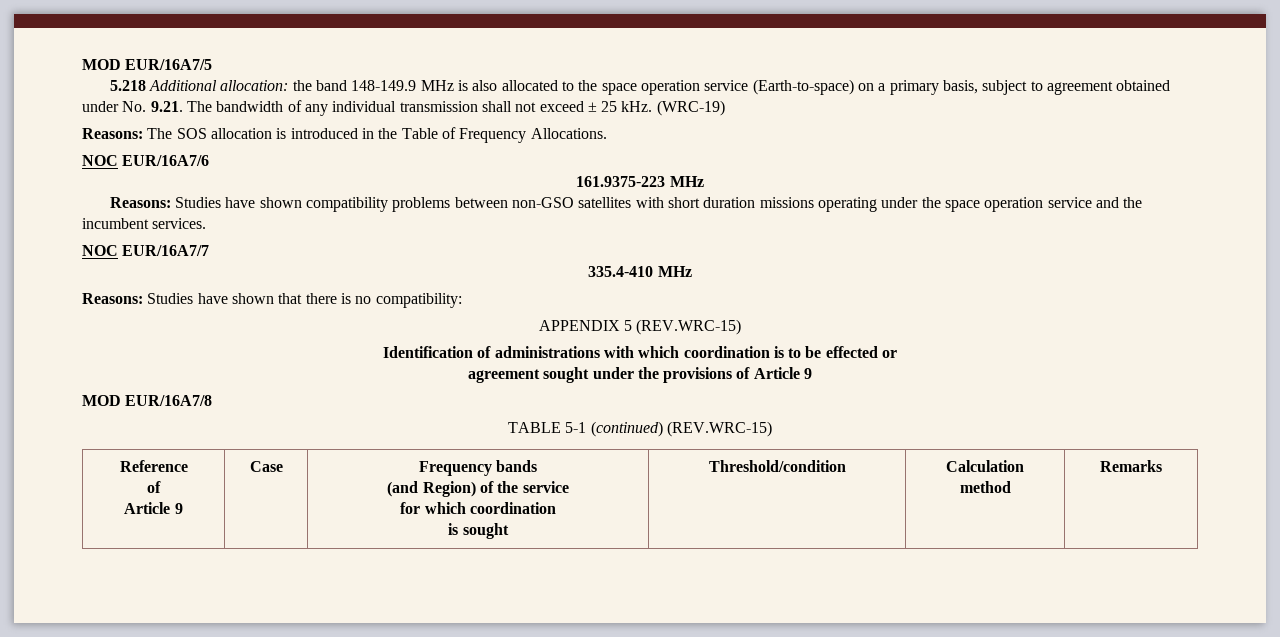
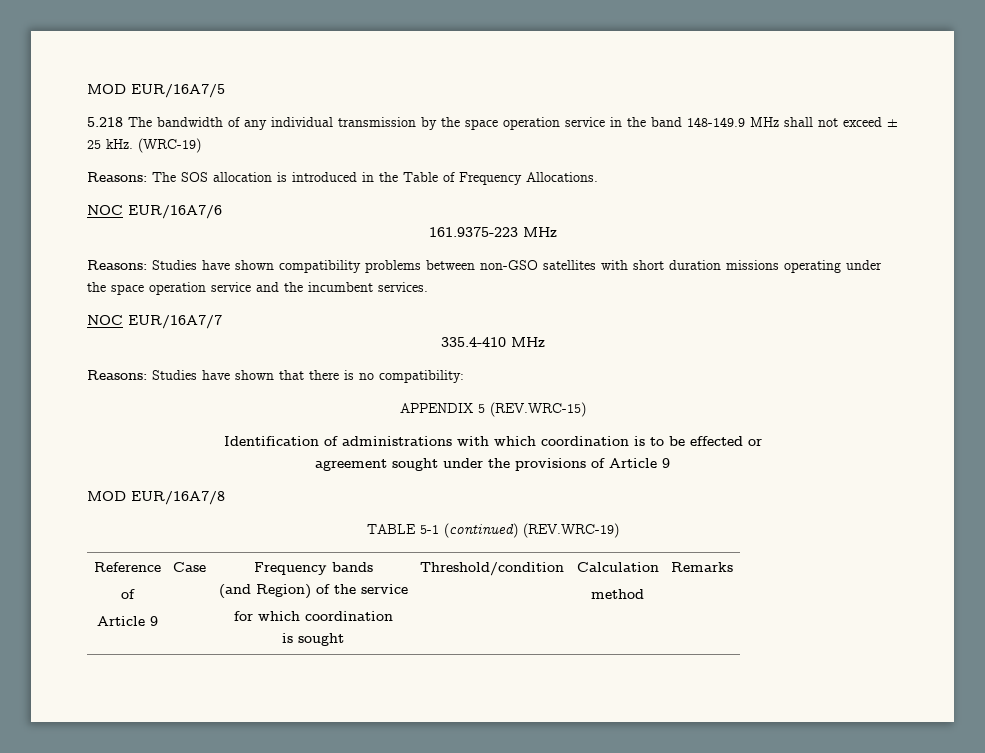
- 5.218 Additional allocation: the band 148-149.9 MHz is also allocated to the space operation service (Earth-to-space) on a primary basis, subject to agreement obtained under No. 9.21. The bandwidth of any individual transmission shall not exceed ± 25 kHz.
+ 5.218 The bandwidth of any individual transmission by the space operation service in the band 148-149.9 MHz shall not exceed ± 25 kHz.
- TABLE 5-1 (continued) (REV.WRC-15)
+ TABLE 5-1 (continued) (REV.WRC-19)

